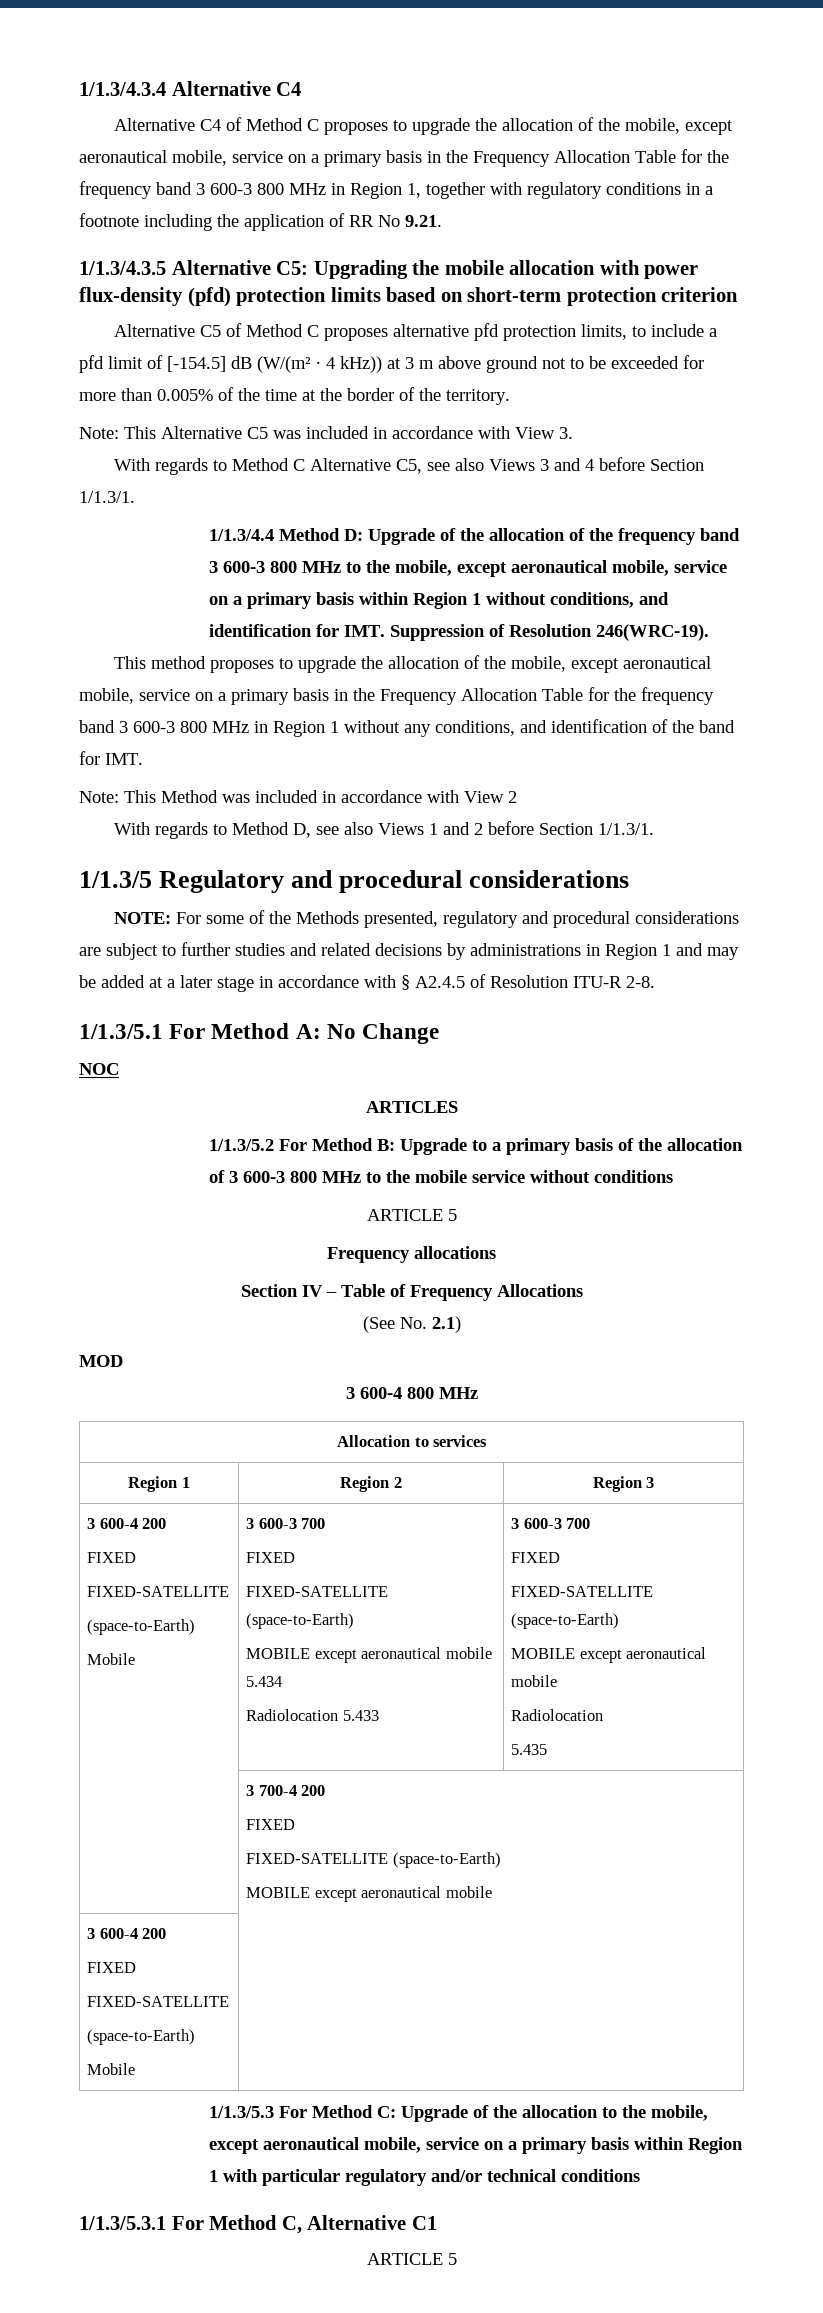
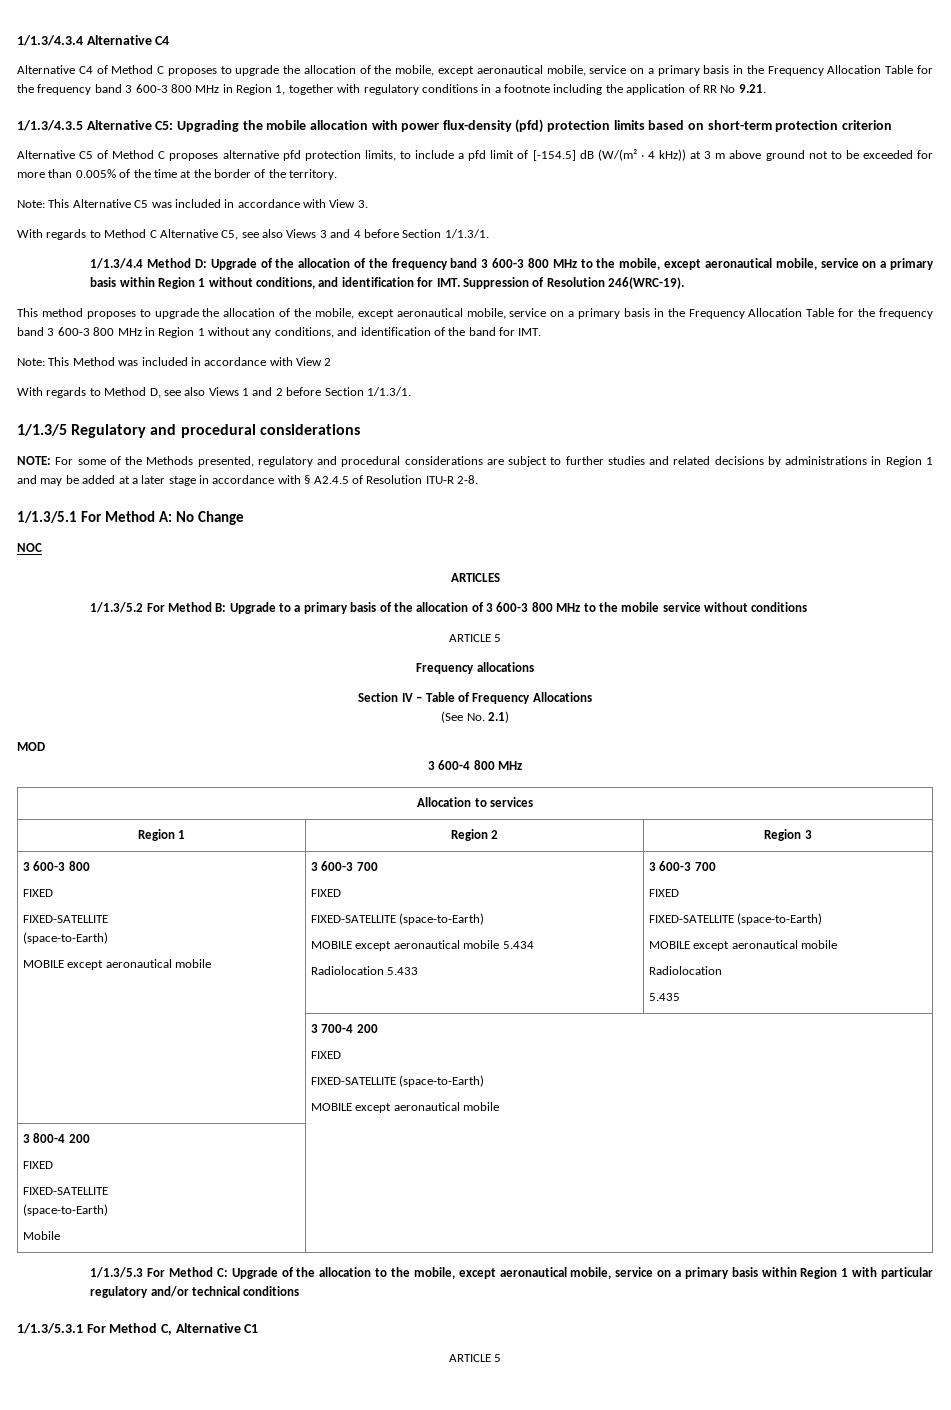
  Region 1 | Region 2 | Region 3
- 3 600-4 200
+ 3 600-3 800
  FIXED
  FIXED-SATELLITE
  (space-to-Earth)
- Mobile | 3 600-3 700
+ MOBILE except aeronautical mobile | 3 600-3 700
  | 3 700-4 200
  FIXED
  FIXED-SATELLITE (space-to-Earth)
  MOBILE except aeronautical mobile
- 3 600-4 200
+ 3 800-4 200

